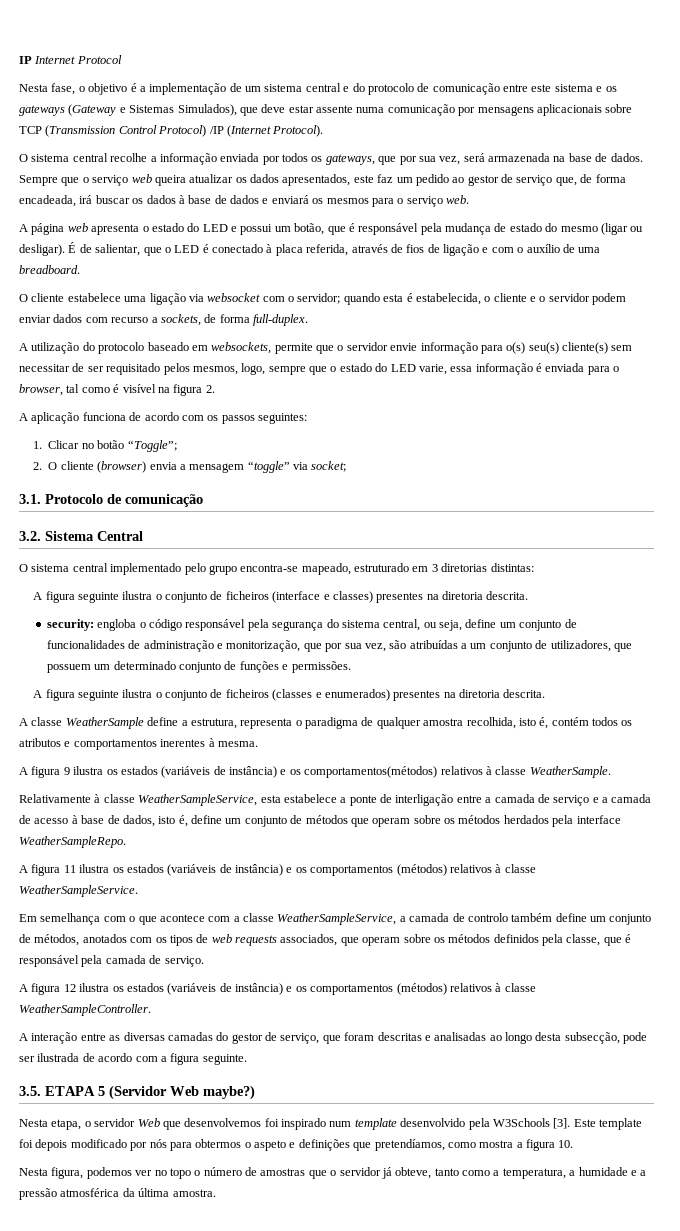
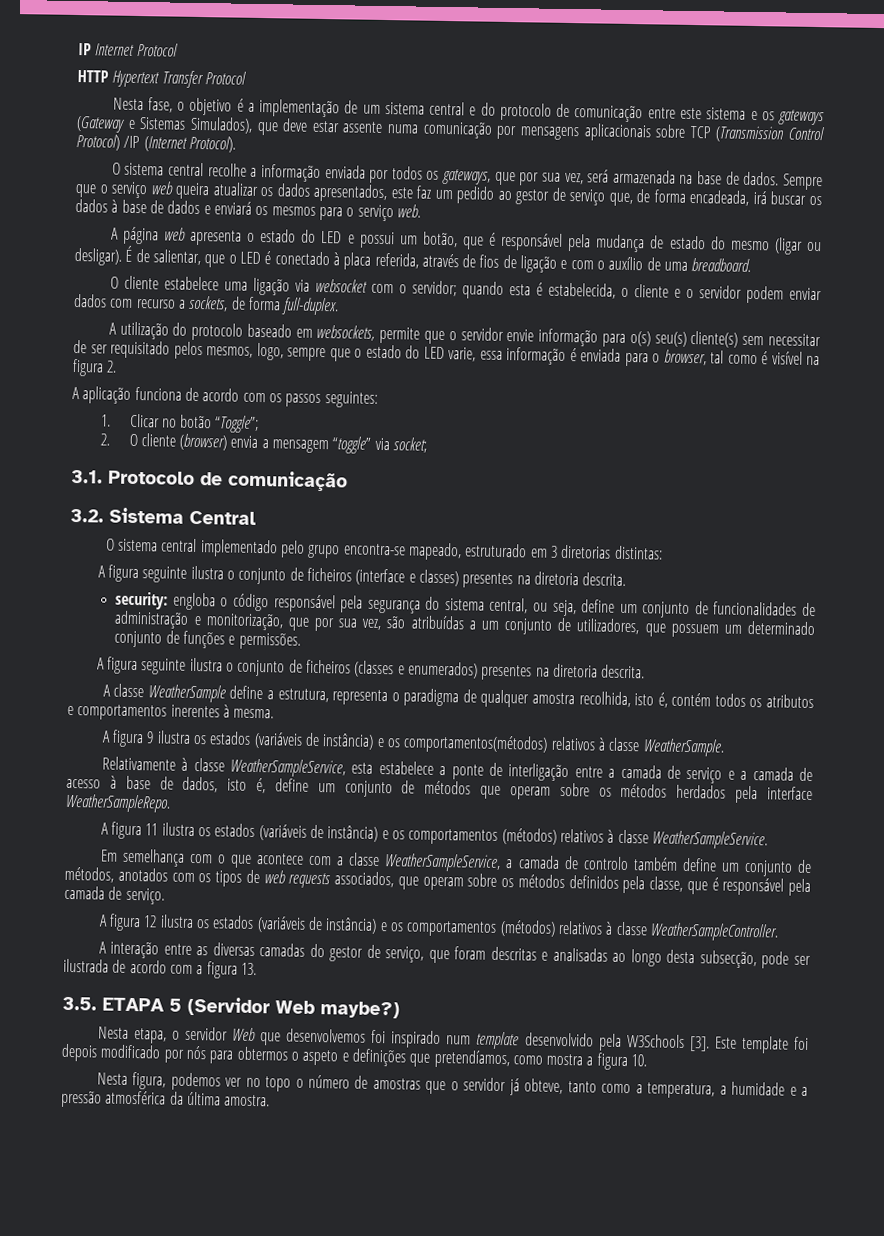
+ HTTP Hypertext Transfer Protocol
- A interação entre as diversas camadas do gestor de serviço, que foram descritas e analisadas ao longo desta subsecção, pode ser ilustrada de acordo com a figura seguinte.
+ A interação entre as diversas camadas do gestor de serviço, que foram descritas e analisadas ao longo desta subsecção, pode ser ilustrada de acordo com a figura 13.

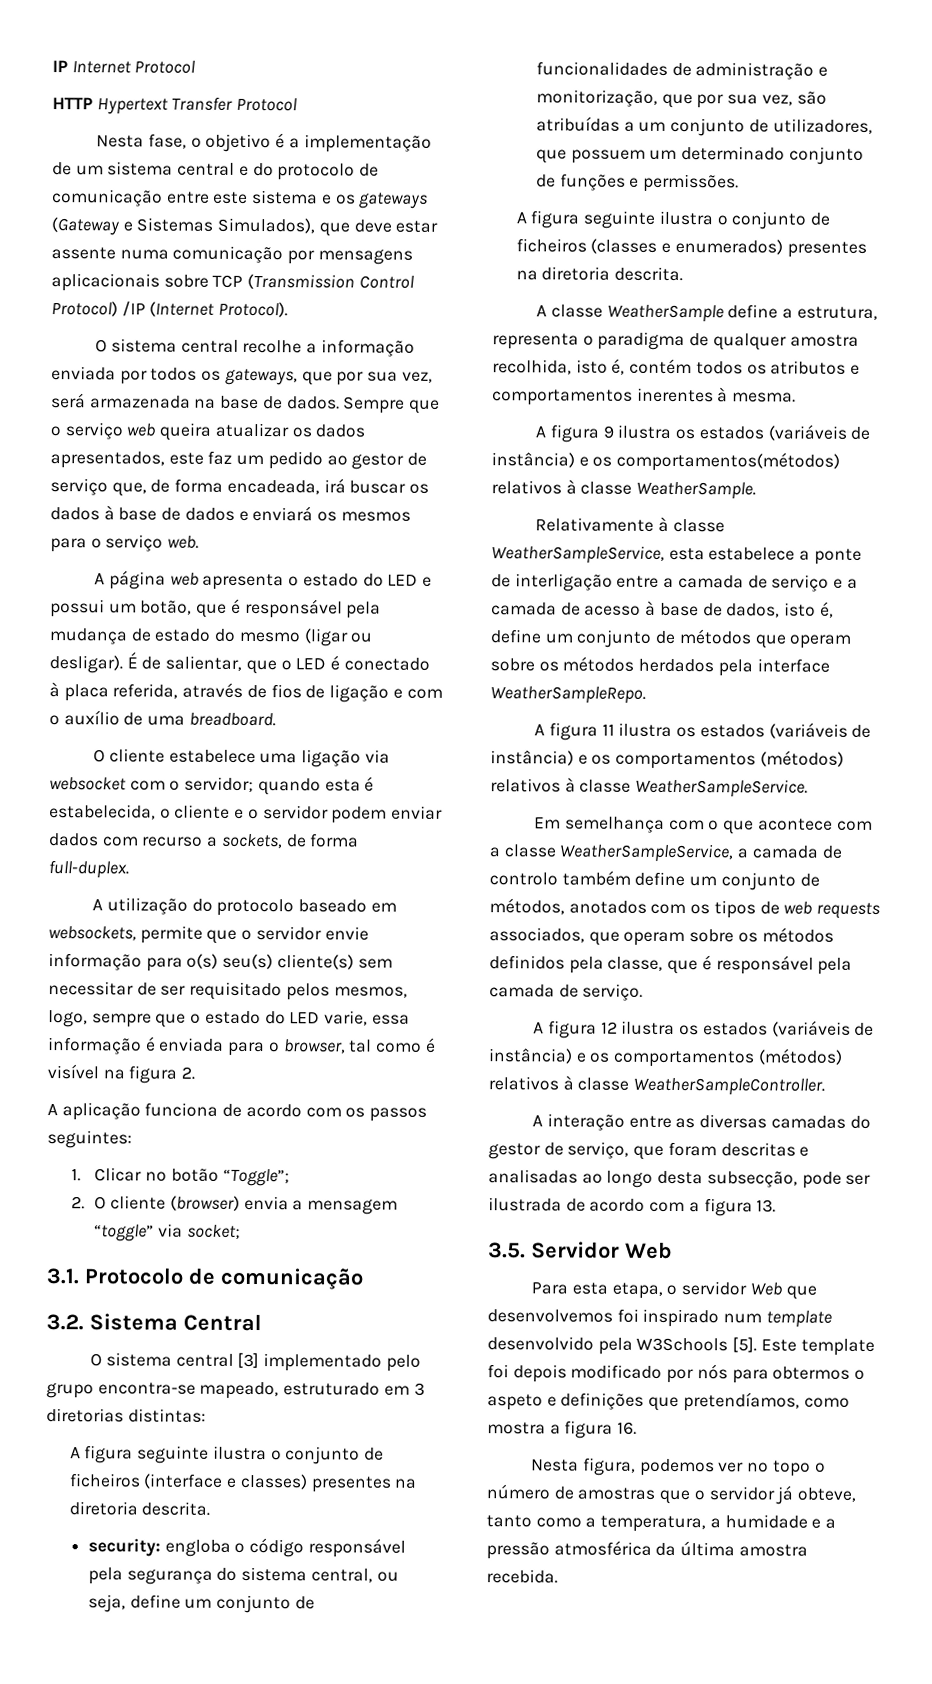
- O sistema central implementado pelo grupo encontra-se mapeado, estruturado em 3 diretorias distintas:
+ O sistema central [3] implementado pelo grupo encontra-se mapeado, estruturado em 3 diretorias distintas:
- 3.5. ETAPA 5 (Servidor Web maybe?)
- Nesta etapa, o servidor Web que desenvolvemos foi inspirado num template desenvolvido pela W3Schools [3].
+ 3.5. Servidor Web
+ Para esta etapa, o servidor Web que desenvolvemos foi inspirado num template desenvolvido pela W3Schools [5].
- Este template foi depois modificado por nós para obtermos o aspeto e definições que pretendíamos, como mostra a figura 10.
+ Este template foi depois modificado por nós para obtermos o aspeto e definições que pretendíamos, como mostra a figura 16.
- Nesta figura, podemos ver no topo o número de amostras que o servidor já obteve, tanto como a temperatura, a humidade e a pressão atmosférica da última amostra.
+ Nesta figura, podemos ver no topo o número de amostras que o servidor já obteve, tanto como a temperatura, a humidade e a pressão atmosférica da última amostra recebida.

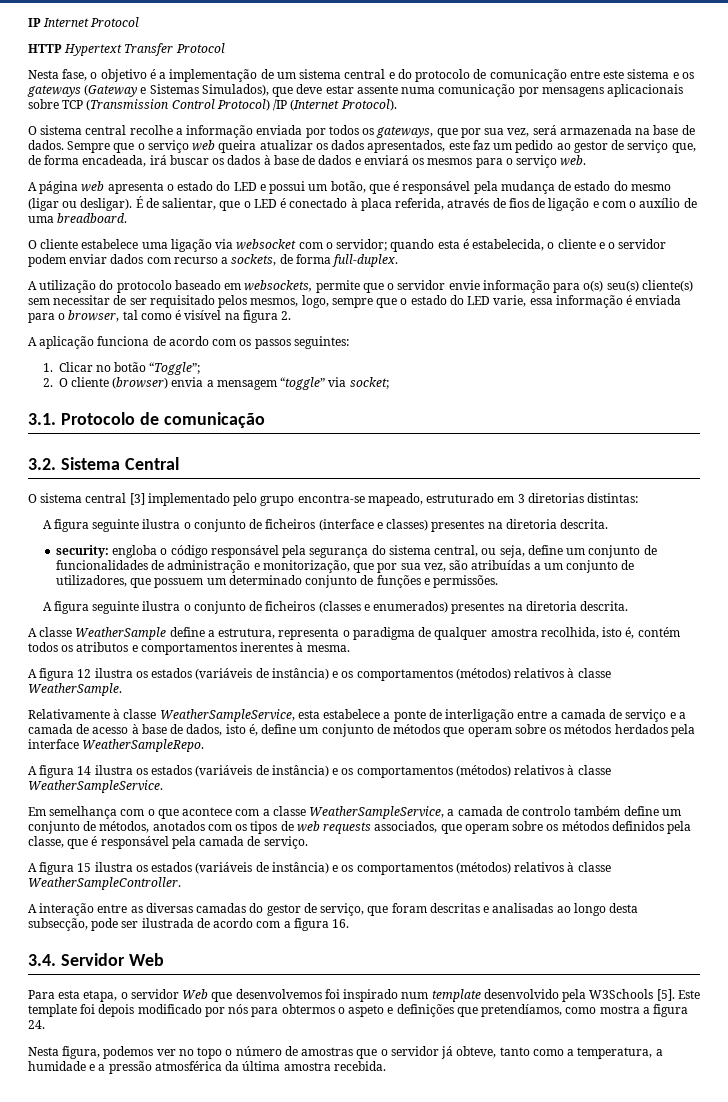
- A figura 9 ilustra os estados (variáveis de instância) e os comportamentos(métodos) relativos à classe WeatherSample.
+ A figura 12 ilustra os estados (variáveis de instância) e os comportamentos (métodos) relativos à classe WeatherSample.
- A figura 11 ilustra os estados (variáveis de instância) e os comportamentos (métodos) relativos à classe WeatherSampleService.
+ A figura 14 ilustra os estados (variáveis de instância) e os comportamentos (métodos) relativos à classe WeatherSampleService.
- A figura 12 ilustra os estados (variáveis de instância) e os comportamentos (métodos) relativos à classe WeatherSampleController.
+ A figura 15 ilustra os estados (variáveis de instância) e os comportamentos (métodos) relativos à classe WeatherSampleController.
- A interação entre as diversas camadas do gestor de serviço, que foram descritas e analisadas ao longo desta subsecção, pode ser ilustrada de acordo com a figura 13.
- 3.5. Servidor Web
+ A interação entre as diversas camadas do gestor de serviço, que foram descritas e analisadas ao longo desta subsecção, pode ser ilustrada de acordo com a figura 16.
+ 3.4. Servidor Web
- Este template foi depois modificado por nós para obtermos o aspeto e definições que pretendíamos, como mostra a figura 16.
+ Este template foi depois modificado por nós para obtermos o aspeto e definições que pretendíamos, como mostra a figura 24.

